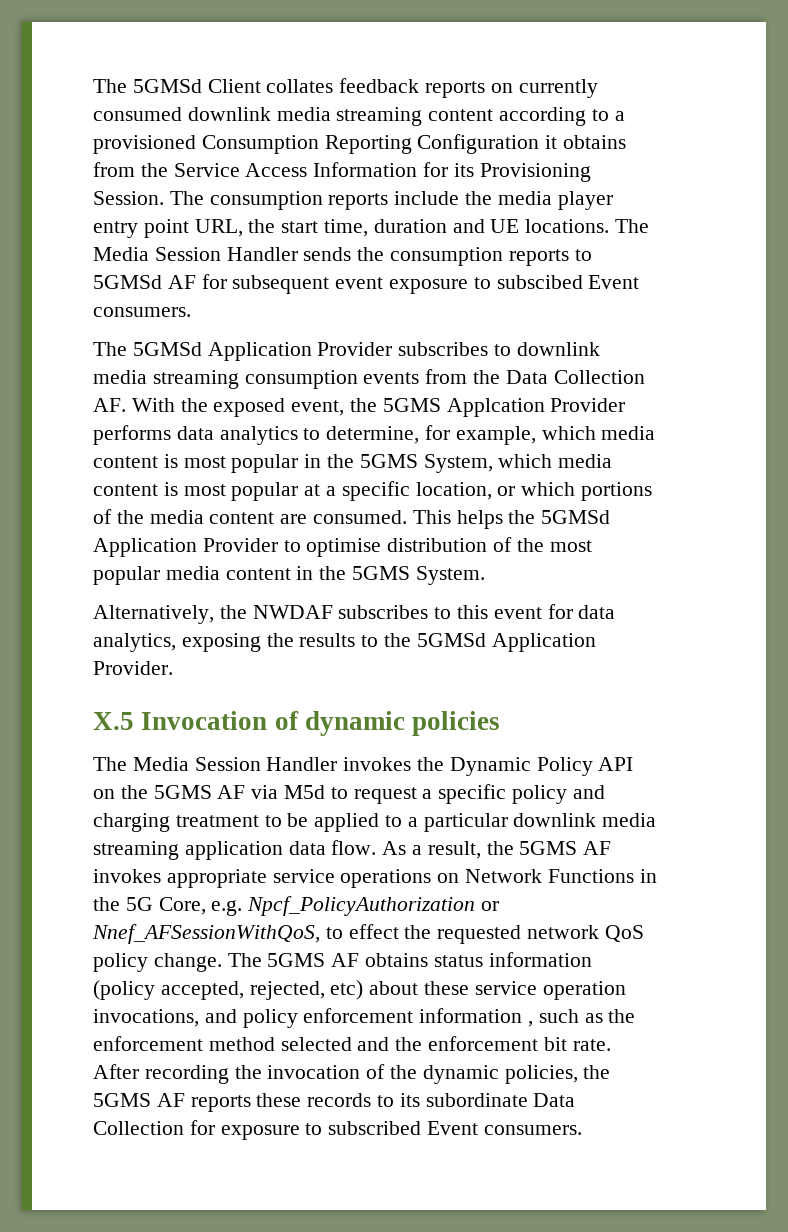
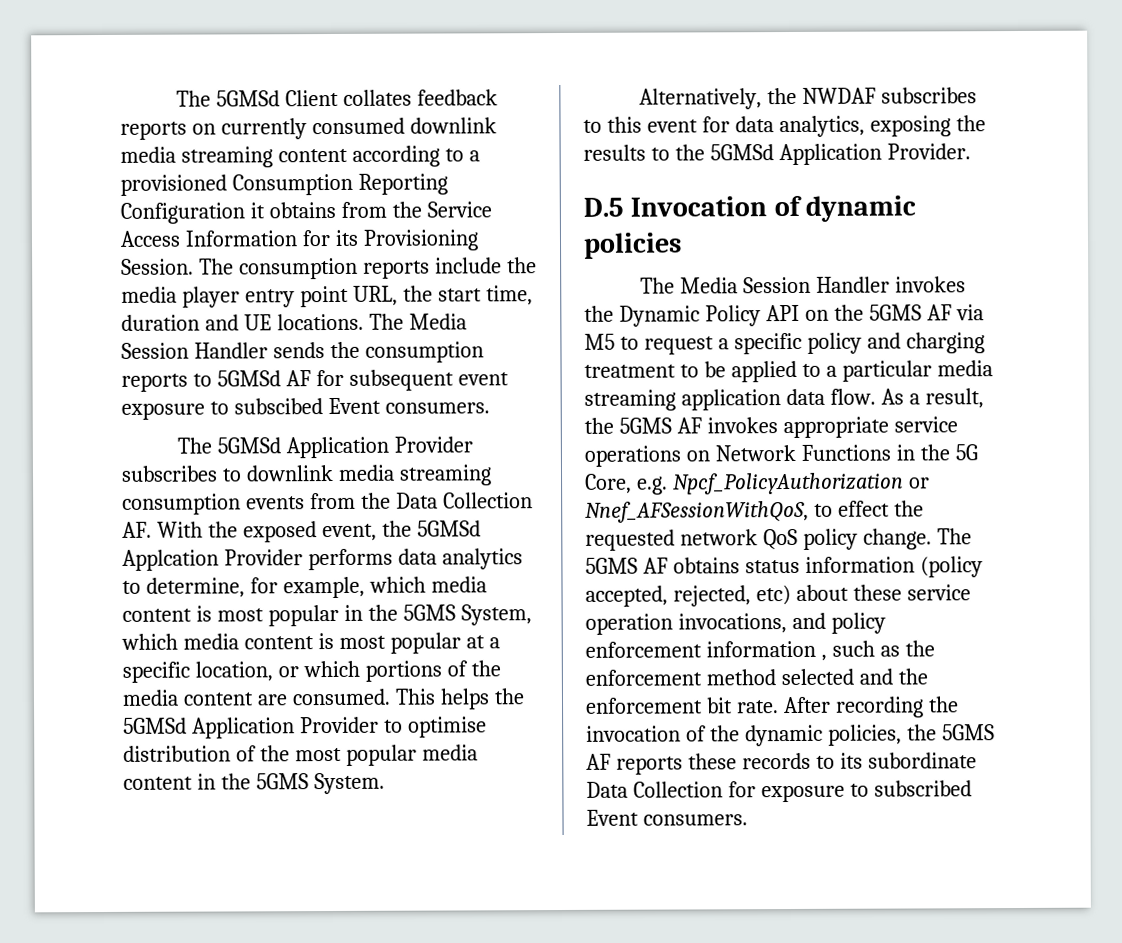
- The 5GMSd Application Provider subscribes to downlink media streaming consumption events from the Data Collection AF. With the exposed event, the 5GMS Applcation Provider performs data analytics to determine, for example, which media content is most popular in the 5GMS System, which media content is most popular at a specific location, or which portions of the media content are consumed.
+ The 5GMSd Application Provider subscribes to downlink media streaming consumption events from the Data Collection AF. With the exposed event, the 5GMSd Applcation Provider performs data analytics to determine, for example, which media content is most popular in the 5GMS System, which media content is most popular at a specific location, or which portions of the media content are consumed.
- X.5 Invocation of dynamic policies
+ D.5 Invocation of dynamic policies
- The Media Session Handler invokes the Dynamic Policy API on the 5GMS AF via M5d to request a specific policy and charging treatment to be applied to a particular downlink media streaming application data flow.
+ The Media Session Handler invokes the Dynamic Policy API on the 5GMS AF via M5 to request a specific policy and charging treatment to be applied to a particular media streaming application data flow.

